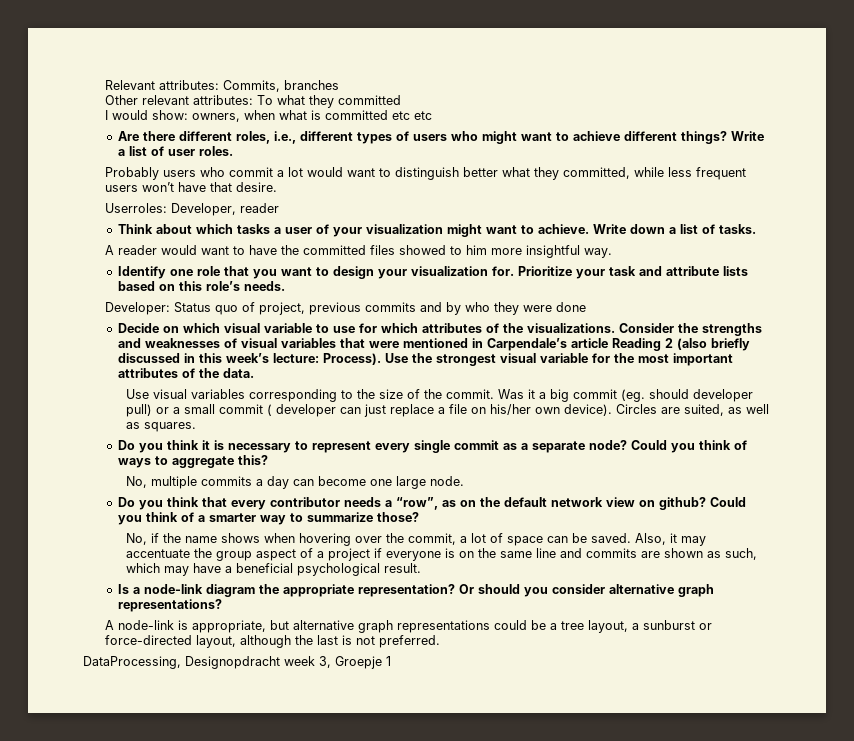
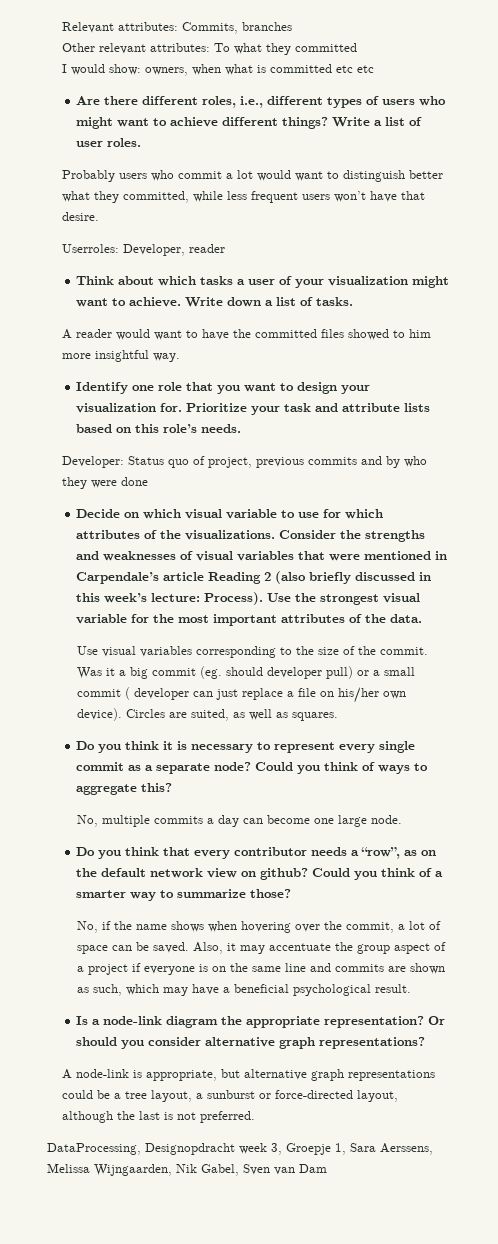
- DataProcessing, Designopdracht week 3, Groepje 1
+ DataProcessing, Designopdracht week 3, Groepje 1, Sara Aerssens, Melissa Wijngaarden, Nik Gabel, Sven van Dam

